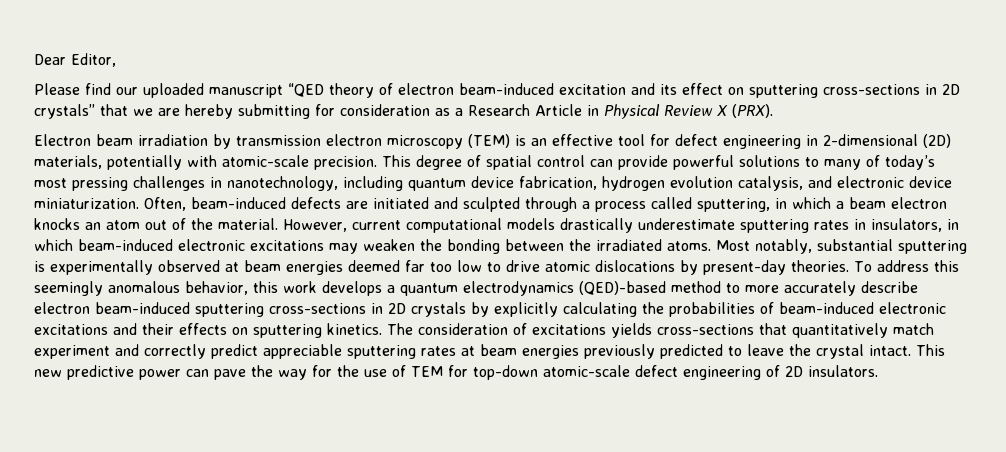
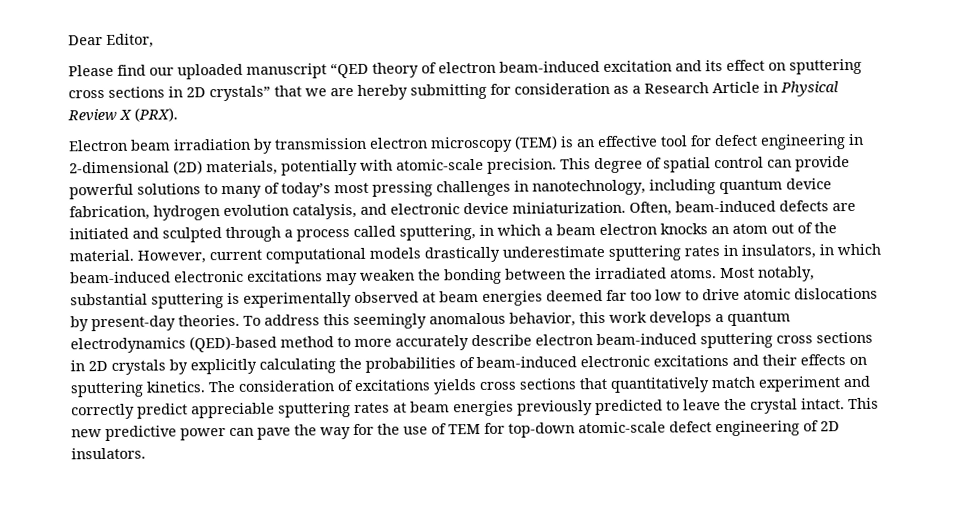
- Please find our uploaded manuscript “QED theory of electron beam-induced excitation and its effect on sputtering cross-sections in 2D crystals” that we are hereby submitting for consideration as a Research Article in Physical Review X (PRX).
+ Please find our uploaded manuscript “QED theory of electron beam-induced excitation and its effect on sputtering cross sections in 2D crystals” that we are hereby submitting for consideration as a Research Article in Physical Review X (PRX).
- To address this seemingly anomalous behavior, this work develops a quantum electrodynamics (QED)-based method to more accurately describe electron beam-induced sputtering cross-sections in 2D crystals by explicitly calculating the probabilities of beam-induced electronic excitations and their effects on sputtering kinetics.
+ To address this seemingly anomalous behavior, this work develops a quantum electrodynamics (QED)-based method to more accurately describe electron beam-induced sputtering cross sections in 2D crystals by explicitly calculating the probabilities of beam-induced electronic excitations and their effects on sputtering kinetics.
- The consideration of excitations yields cross-sections that quantitatively match experiment and correctly predict appreciable sputtering rates at beam energies previously predicted to leave the crystal intact.
+ The consideration of excitations yields cross sections that quantitatively match experiment and correctly predict appreciable sputtering rates at beam energies previously predicted to leave the crystal intact.

